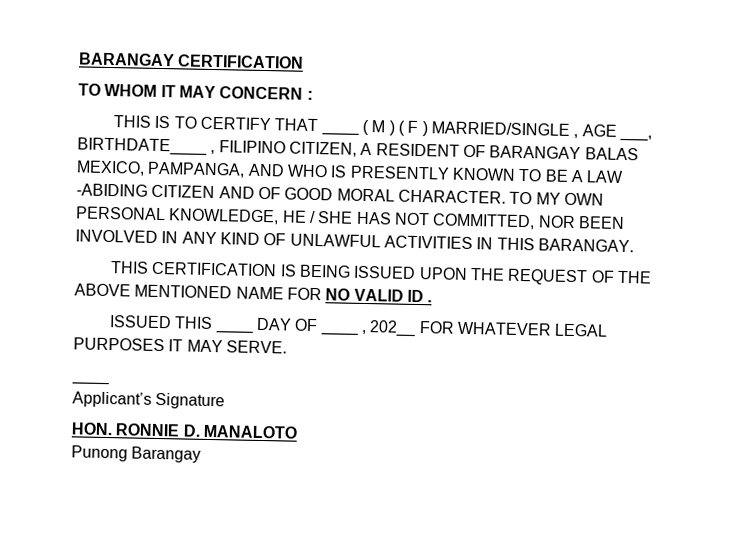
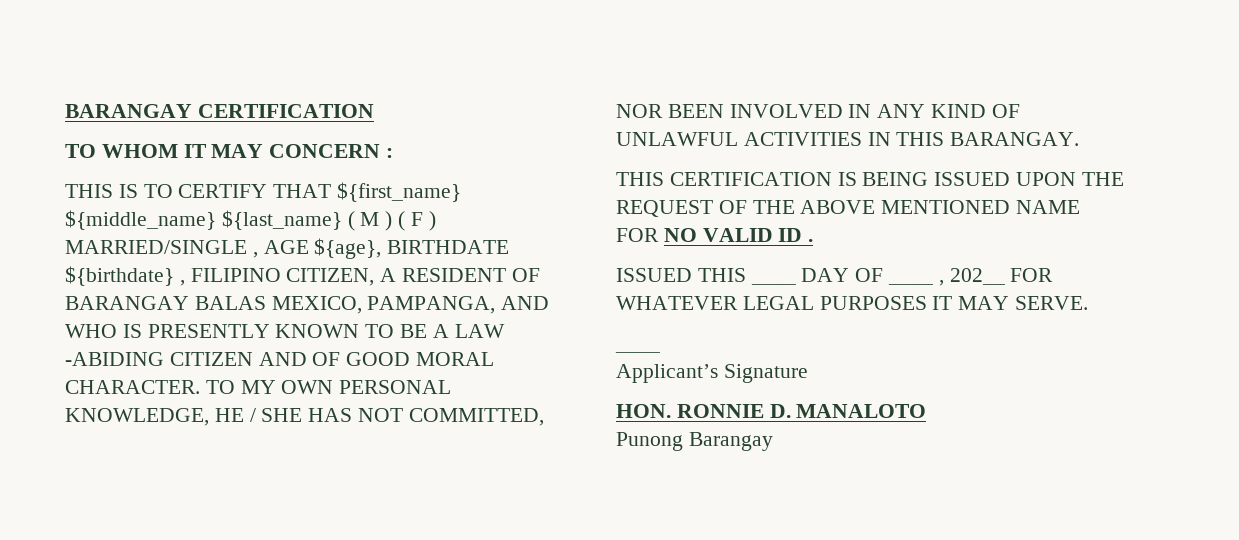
- THIS IS TO CERTIFY THAT ____ ( M ) ( F ) MARRIED/SINGLE , AGE ___, BIRTHDATE____ , FILIPINO CITIZEN, A RESIDENT OF BARANGAY BALAS MEXICO, PAMPANGA, AND WHO IS PRESENTLY KNOWN TO BE A LAW -ABIDING CITIZEN AND OF GOOD MORAL CHARACTER.
+ THIS IS TO CERTIFY THAT ${first_name} ${middle_name} ${last_name} ( M ) ( F ) MARRIED/SINGLE , AGE ${age}, BIRTHDATE ${birthdate} , FILIPINO CITIZEN, A RESIDENT OF BARANGAY BALAS MEXICO, PAMPANGA, AND WHO IS PRESENTLY KNOWN TO BE A LAW -ABIDING CITIZEN AND OF GOOD MORAL CHARACTER.

